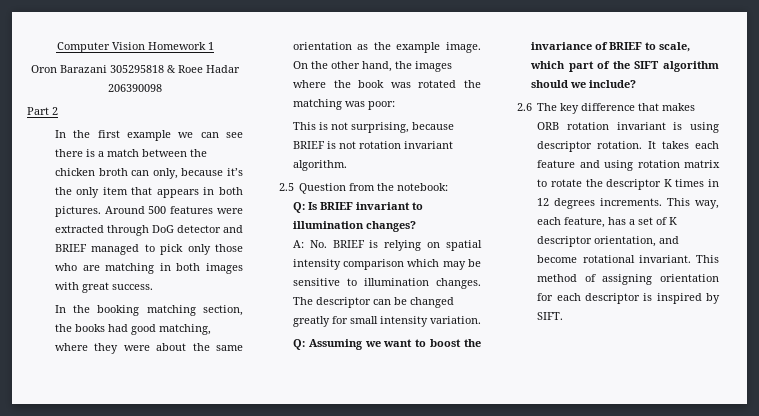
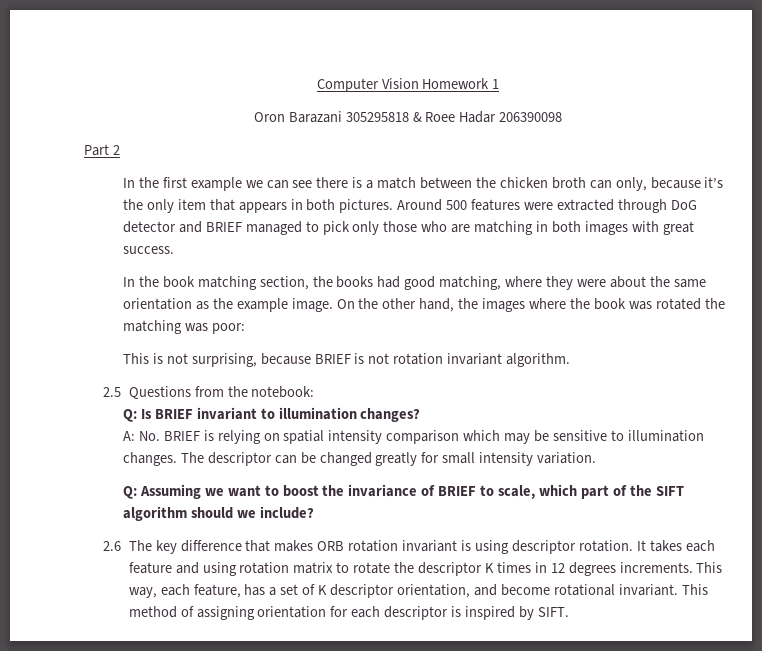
- In the booking matching section, the books had good matching, where they were about the same orientation as the example image.
+ In the book matching section, the books had good matching, where they were about the same orientation as the example image.
- 2.5 Question from the notebook:
+ 2.5 Questions from the notebook:

